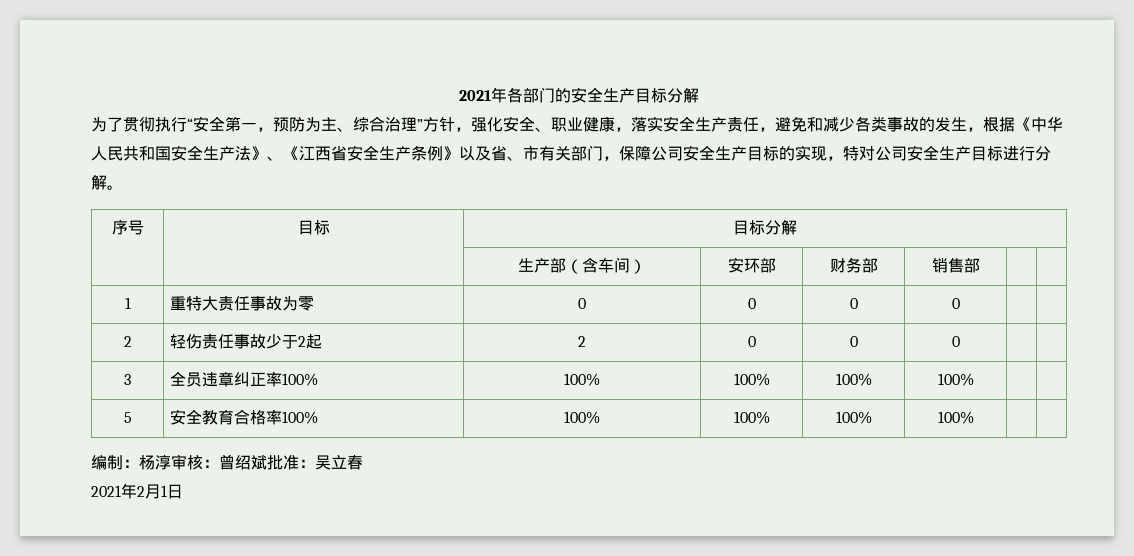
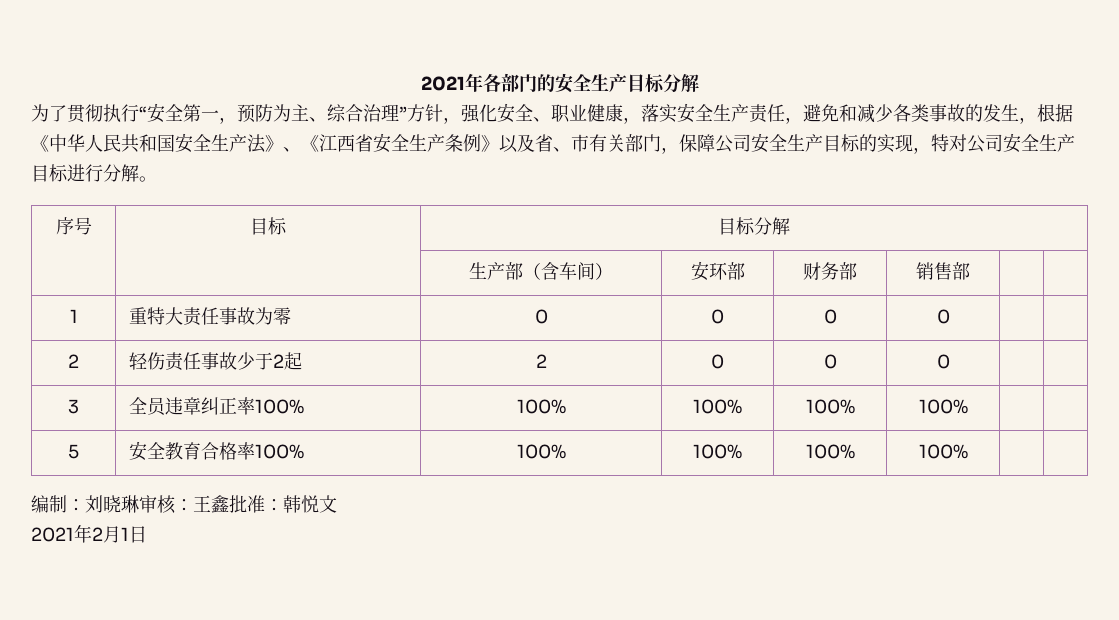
- 编制：杨淳审核：曾绍斌批准：吴立春
+ 编制：刘晓琳审核：王鑫批准：韩悦文

